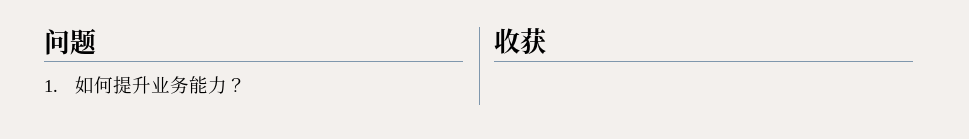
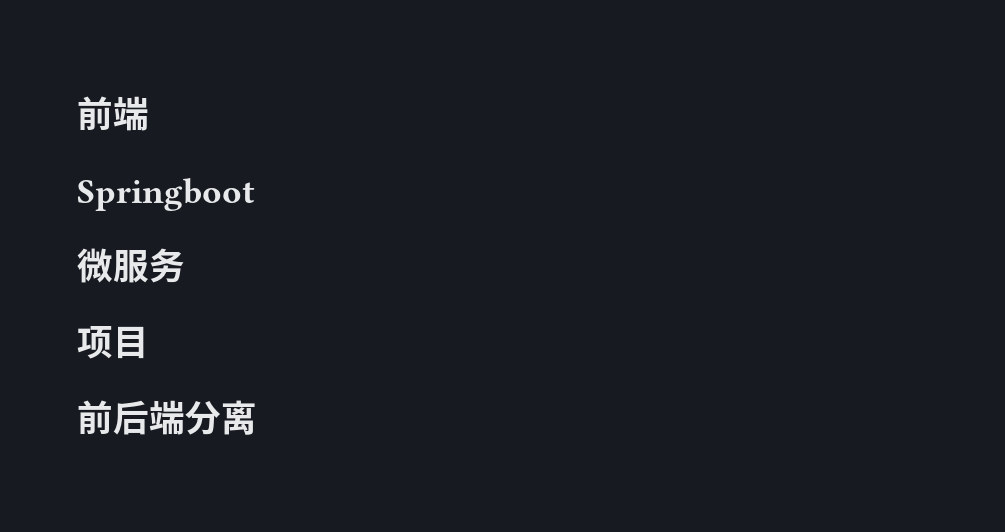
- 问题
- 1.如何提升业务能力？
- 收获
+ 前端
+ Springboot
+ 微服务
+ 项目
+ 前后端分离

